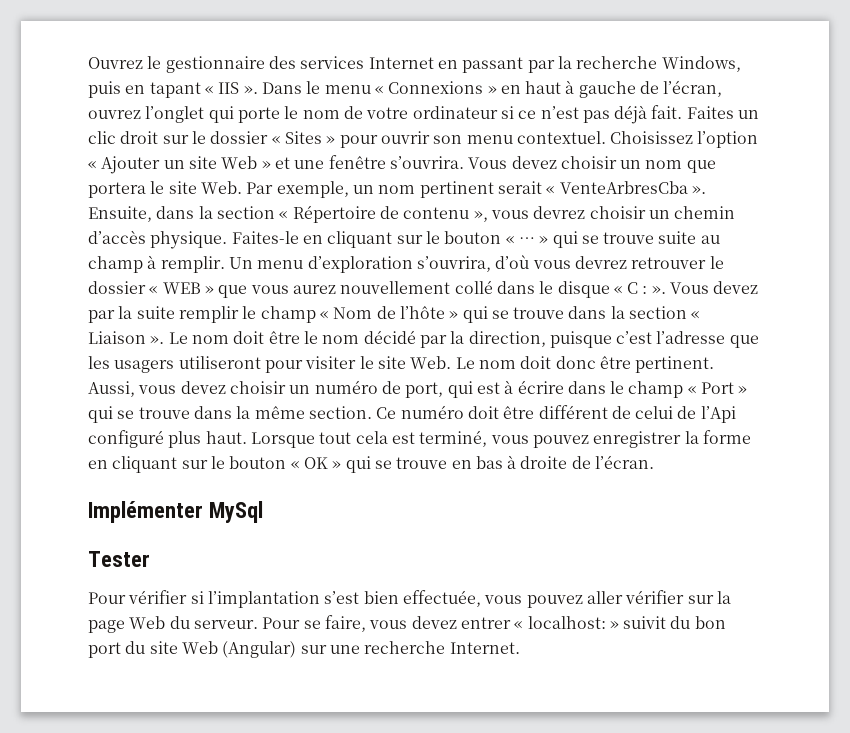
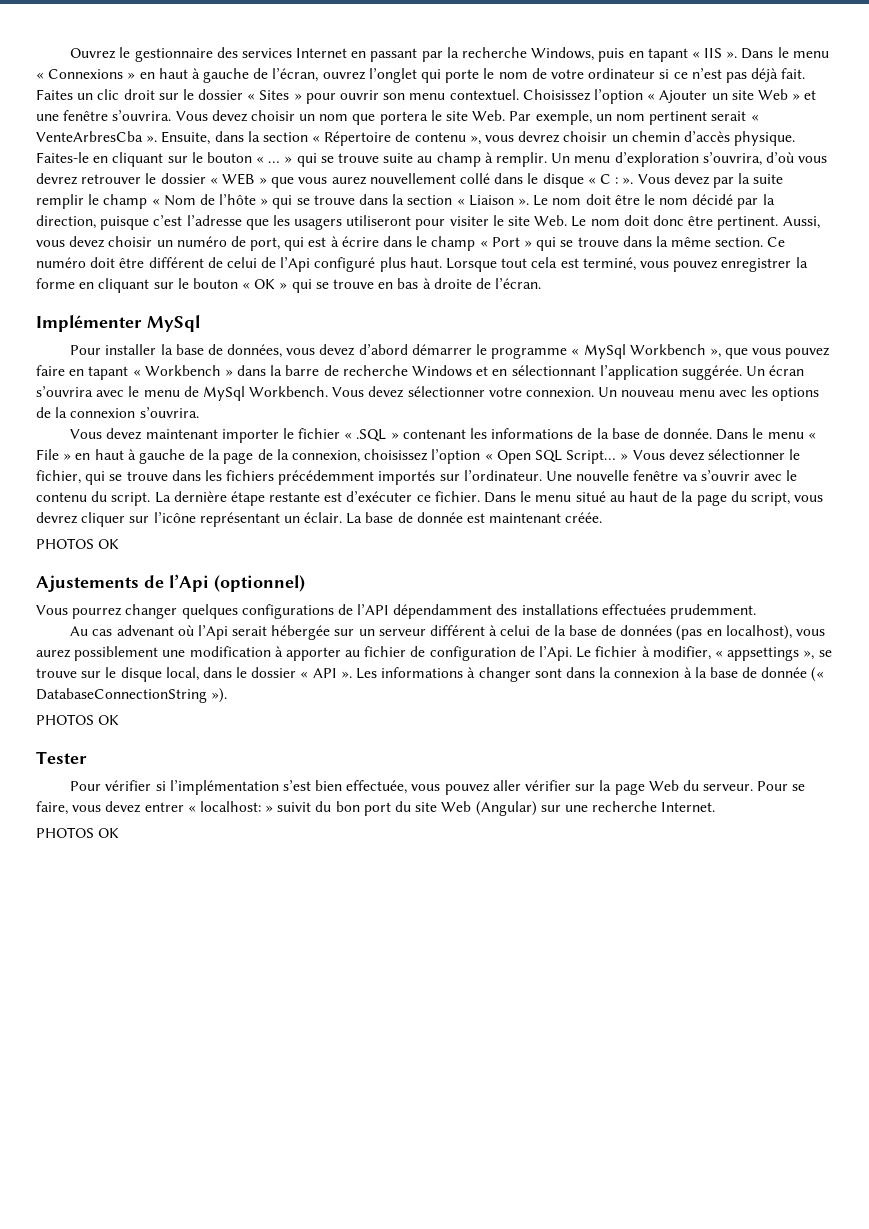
+ Pour installer la base de données, vous devez d’abord démarrer le programme « MySql Workbench », que vous pouvez faire en tapant « Workbench » dans la barre de recherche Windows et en sélectionnant l’application suggérée. Un écran s’ouvrira avec le menu de MySql Workbench. Vous devez sélectionner votre connexion. Un nouveau menu avec les options de la connexion s’ouvrira.
+ Vous devez maintenant importer le fichier « .SQL » contenant les informations de la base de donnée. Dans le menu « File » en haut à gauche de la page de la connexion, choisissez l’option « Open SQL Script… » Vous devez sélectionner le fichier, qui se trouve dans les fichiers précédemment importés sur l’ordinateur. Une nouvelle fenêtre va s’ouvrir avec le contenu du script. La dernière étape restante est d’exécuter ce fichier. Dans le menu situé au haut de la page du script, vous devrez cliquer sur l’icône représentant un éclair. La base de donnée est maintenant créée.
+ PHOTOS OK
+ Ajustements de l’Api (optionnel)
+ Vous pourrez changer quelques configurations de l’API dépendamment des installations effectuées prudemment.
+ Au cas advenant où l’Api serait hébergée sur un serveur différent à celui de la base de données (pas en localhost), vous aurez possiblement une modification à apporter au fichier de configuration de l’Api. Le fichier à modifier, « appsettings », se trouve sur le disque local, dans le dossier « API ». Les informations à changer sont dans la connexion à la base de donnée (« DatabaseConnectionString »).
+ PHOTOS OK
- Pour vérifier si l’implantation s’est bien effectuée, vous pouvez aller vérifier sur la page Web du serveur.
+ Pour vérifier si l’implémentation s’est bien effectuée, vous pouvez aller vérifier sur la page Web du serveur.
  Pour se faire, vous devez entrer « localhost: » suivit du bon port du site Web (Angular) sur une recherche Internet.
+ PHOTOS OK

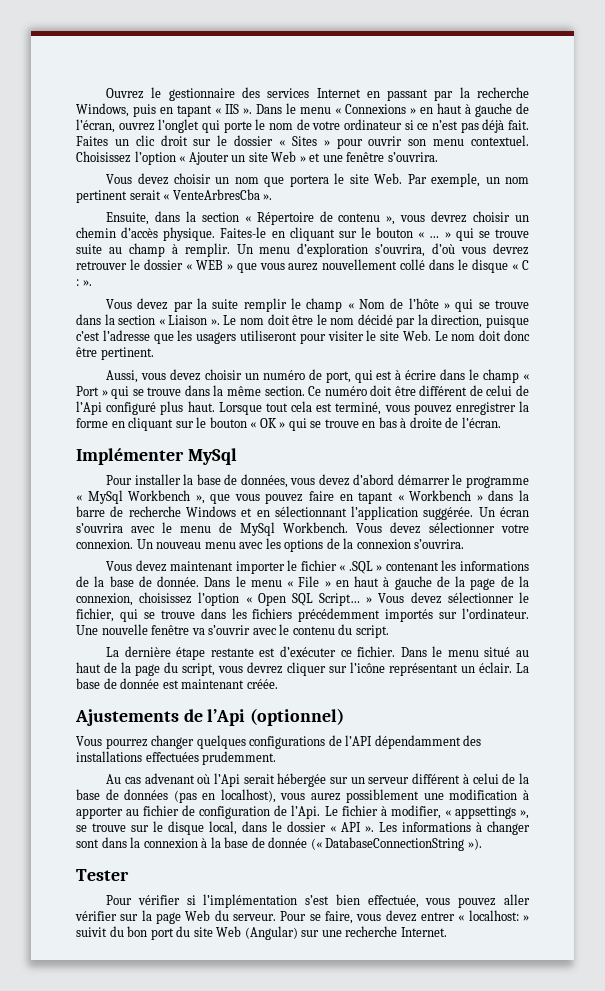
- Choisissez l’option « Ajouter un site Web » et une fenêtre s’ouvrira. Vous devez choisir un nom que portera le site Web. Par exemple, un nom pertinent serait « VenteArbresCba ». Ensuite, dans la section « Répertoire de contenu », vous devrez choisir un chemin d’accès physique.
+ Choisissez l’option « Ajouter un site Web » et une fenêtre s’ouvrira.
+ Vous devez choisir un nom que portera le site Web. Par exemple, un nom pertinent serait « VenteArbresCba ».
+ Ensuite, dans la section « Répertoire de contenu », vous devrez choisir un chemin d’accès physique.
- Un menu d’exploration s’ouvrira, d’où vous devrez retrouver le dossier « WEB » que vous aurez nouvellement collé dans le disque « C : ». Vous devez par la suite remplir le champ « Nom de l’hôte » qui se trouve dans la section « Liaison ».
+ Un menu d’exploration s’ouvrira, d’où vous devrez retrouver le dossier « WEB » que vous aurez nouvellement collé dans le disque « C : ».
+ Vous devez par la suite remplir le champ « Nom de l’hôte » qui se trouve dans la section « Liaison ».
- Le nom doit être le nom décidé par la direction, puisque c’est l’adresse que les usagers utiliseront pour visiter le site Web. Le nom doit donc être pertinent. Aussi, vous devez choisir un numéro de port, qui est à écrire dans le champ « Port » qui se trouve dans la même section.
+ Le nom doit être le nom décidé par la direction, puisque c’est l’adresse que les usagers utiliseront pour visiter le site Web. Le nom doit donc être pertinent.
+ Aussi, vous devez choisir un numéro de port, qui est à écrire dans le champ « Port » qui se trouve dans la même section.
- Une nouvelle fenêtre va s’ouvrir avec le contenu du script. La dernière étape restante est d’exécuter ce fichier.
+ Une nouvelle fenêtre va s’ouvrir avec le contenu du script.
+ La dernière étape restante est d’exécuter ce fichier.
  La base de donnée est maintenant créée.
- PHOTOS OK
  Les informations à changer sont dans la connexion à la base de donnée (« DatabaseConnectionString »).
- PHOTOS OK
  Pour se faire, vous devez entrer « localhost: » suivit du bon port du site Web (Angular) sur une recherche Internet.
- PHOTOS OK

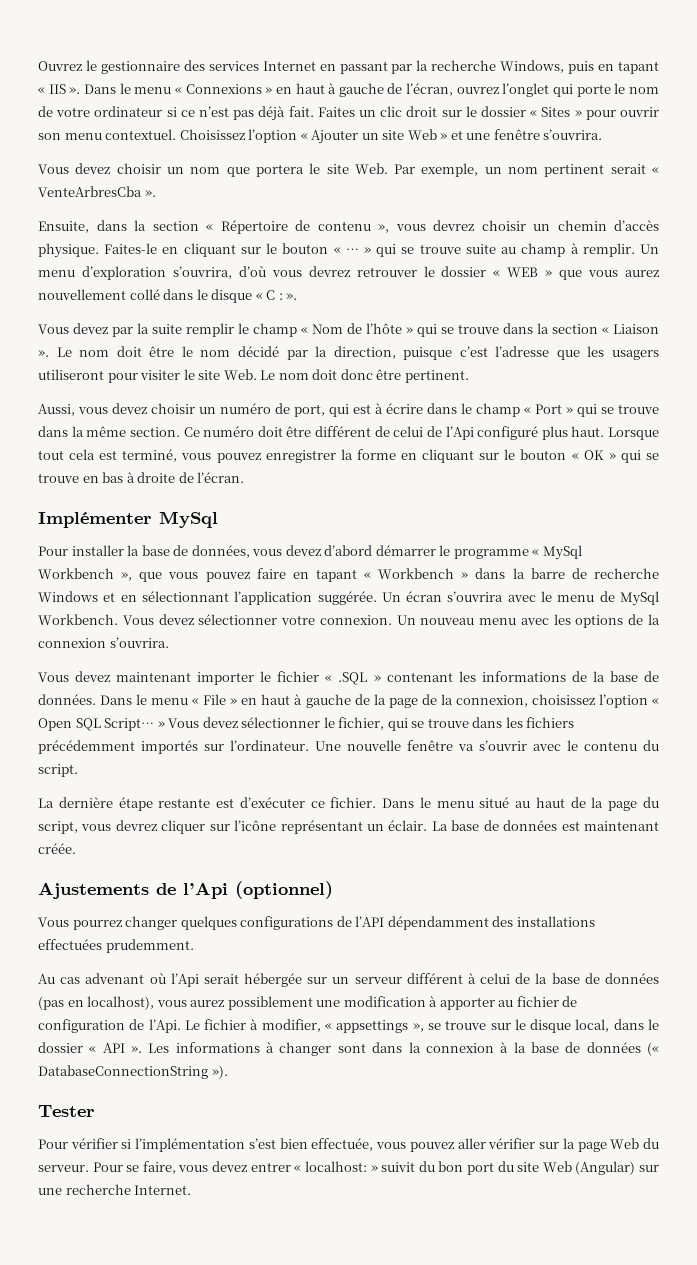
- Vous devez maintenant importer le fichier « .SQL » contenant les informations de la base de donnée.
+ Vous devez maintenant importer le fichier « .SQL » contenant les informations de la base de données.
- La base de donnée est maintenant créée.
+ La base de données est maintenant créée.
- Les informations à changer sont dans la connexion à la base de donnée (« DatabaseConnectionString »).
+ Les informations à changer sont dans la connexion à la base de données (« DatabaseConnectionString »).

